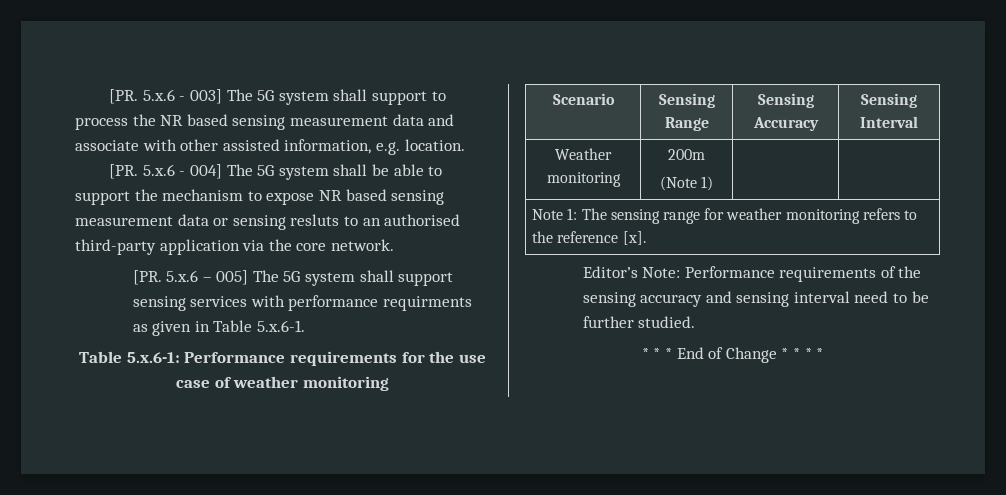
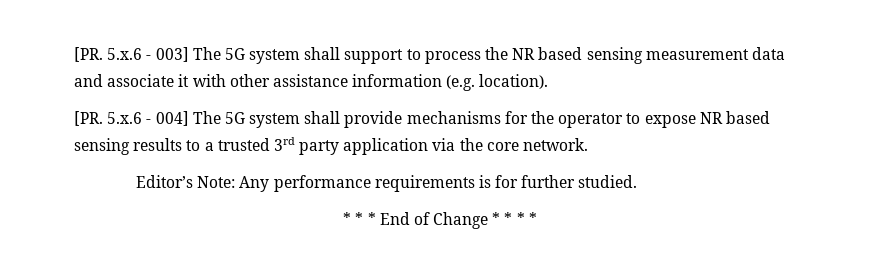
- [PR. 5.x.6 - 003] The 5G system shall support to process the NR based sensing measurement data and associate with other assisted information, e.g. location.
+ [PR. 5.x.6 - 003] The 5G system shall support to process the NR based sensing measurement data and associate it with other assistance information (e.g. location).
- [PR. 5.x.6 - 004] The 5G system shall be able to support the mechanism to expose NR based sensing measurement data or sensing resluts to an authorised third-party application via the core network.
+ [PR. 5.x.6 - 004] The 5G system shall provide mechanisms for the operator to expose NR based sensing results to a trusted 3rd party application via the core network.
- [PR. 5.x.6 – 005] The 5G system shall support sensing services with performance requirments as given in Table 5.x.6-1.
- Table 5.x.6-1: Performance requirements for the use case of weather monitoring
- Scenario | Sensing Range | Sensing Accuracy | Sensing Interval
- Weather monitoring | 200m
- (Note 1) | |
- Note 1: The sensing range for weather monitoring refers to the reference [x].
- Editor’s Note: Performance requirements of the sensing accuracy and sensing interval need to be further studied.
+ Editor’s Note: Any performance requirements is for further studied.

